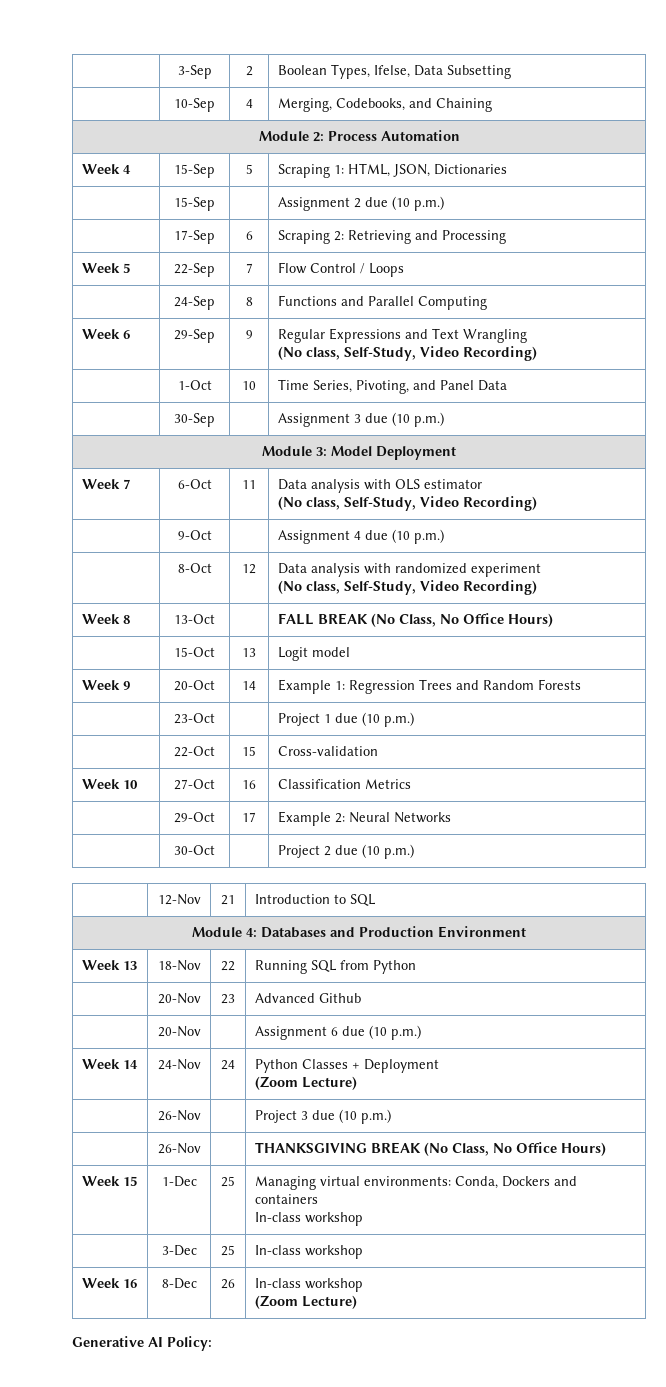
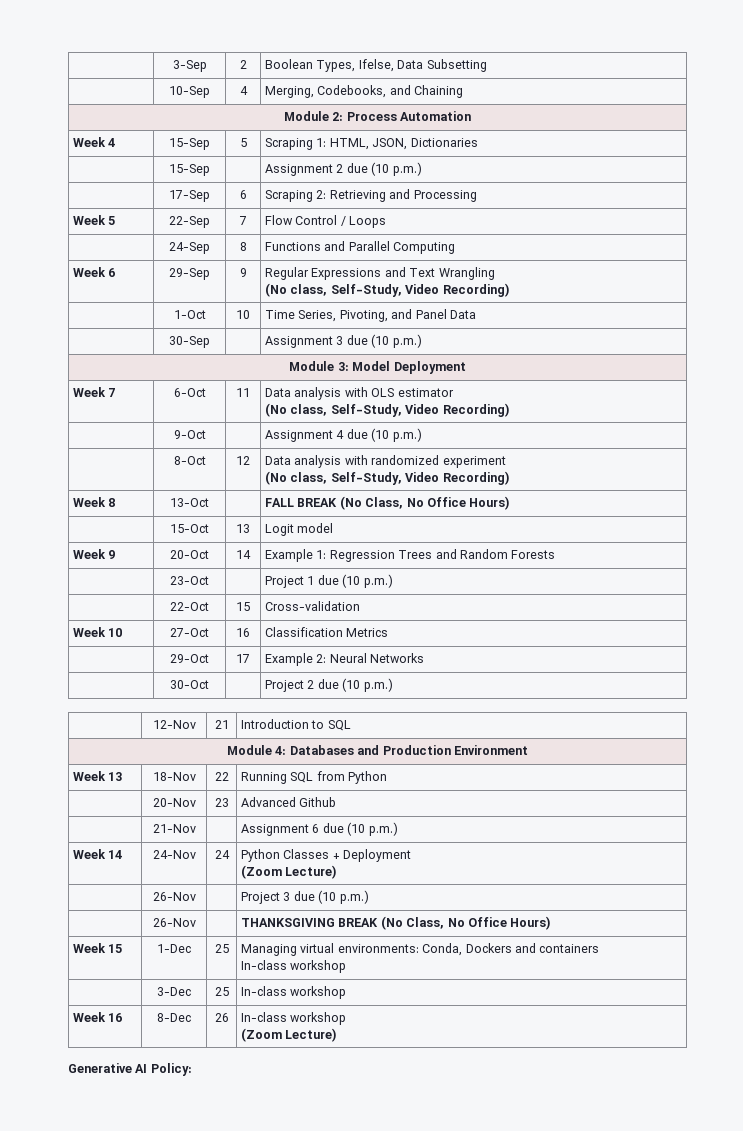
- | 20-Nov | | Assignment 6 due (10 p.m.)
+ | 21-Nov | | Assignment 6 due (10 p.m.)

